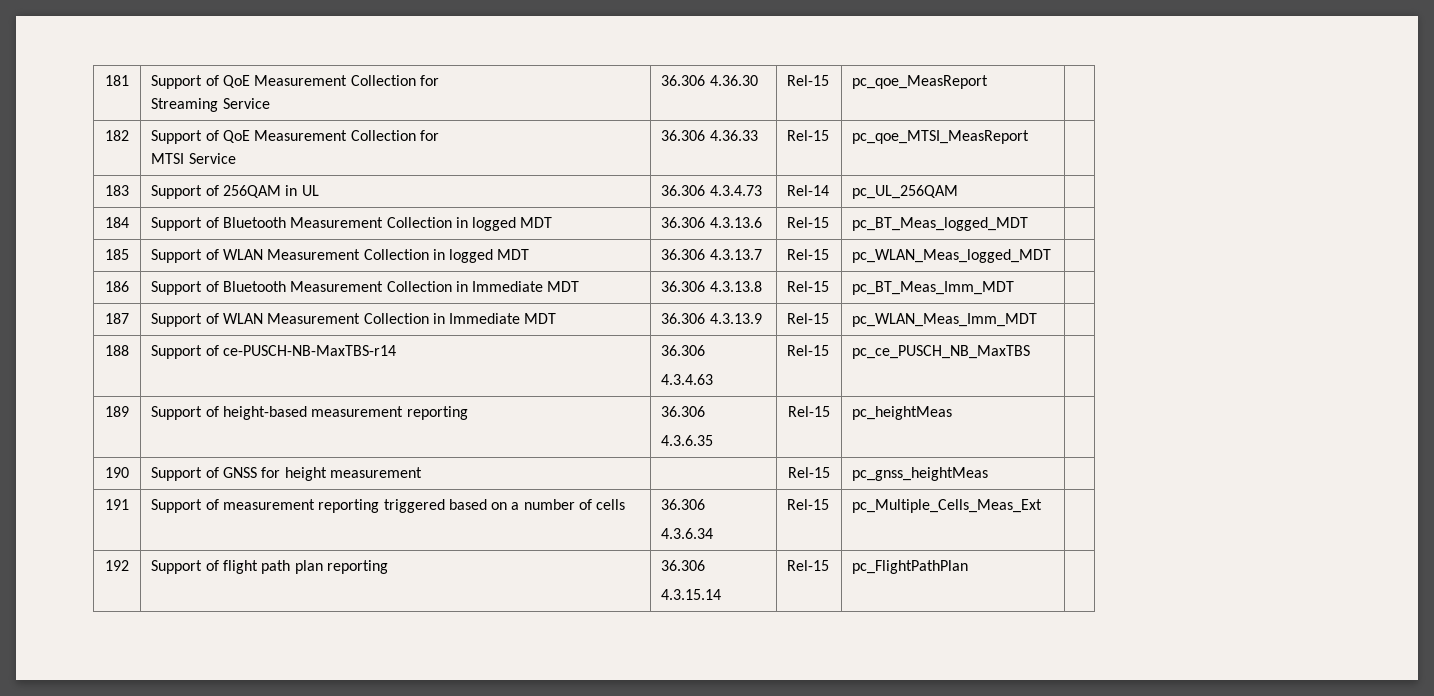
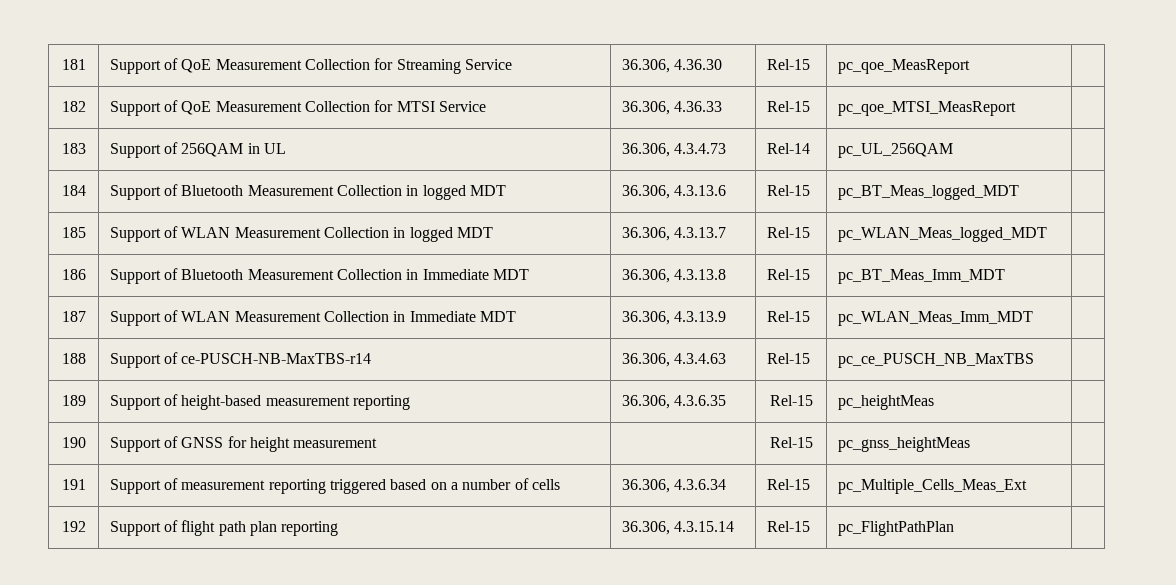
- 181 | Support of QoE Measurement Collection for
- Streaming Service | 36.306 4.36.30 | Rel-15 | pc_qoe_MeasReport |
+ 181 | Support of QoE Measurement Collection for Streaming Service | 36.306, 4.36.30 | Rel-15 | pc_qoe_MeasReport |
- 182 | Support of QoE Measurement Collection for
- MTSI Service | 36.306 4.36.33 | Rel-15 | pc_qoe_MTSI_MeasReport |
+ 182 | Support of QoE Measurement Collection for MTSI Service | 36.306, 4.36.33 | Rel-15 | pc_qoe_MTSI_MeasReport |
- 183 | Support of 256QAM in UL | 36.306 4.3.4.73 | Rel-14 | pc_UL_256QAM |
+ 183 | Support of 256QAM in UL | 36.306, 4.3.4.73 | Rel-14 | pc_UL_256QAM |
- 184 | Support of Bluetooth Measurement Collection in logged MDT | 36.306 4.3.13.6 | Rel-15 | pc_BT_Meas_logged_MDT |
+ 184 | Support of Bluetooth Measurement Collection in logged MDT | 36.306, 4.3.13.6 | Rel-15 | pc_BT_Meas_logged_MDT |
- 185 | Support of WLAN Measurement Collection in logged MDT | 36.306 4.3.13.7 | Rel-15 | pc_WLAN_Meas_logged_MDT |
+ 185 | Support of WLAN Measurement Collection in logged MDT | 36.306, 4.3.13.7 | Rel-15 | pc_WLAN_Meas_logged_MDT |
- 186 | Support of Bluetooth Measurement Collection in Immediate MDT | 36.306 4.3.13.8 | Rel-15 | pc_BT_Meas_Imm_MDT |
+ 186 | Support of Bluetooth Measurement Collection in Immediate MDT | 36.306, 4.3.13.8 | Rel-15 | pc_BT_Meas_Imm_MDT |
- 187 | Support of WLAN Measurement Collection in Immediate MDT | 36.306 4.3.13.9 | Rel-15 | pc_WLAN_Meas_Imm_MDT |
+ 187 | Support of WLAN Measurement Collection in Immediate MDT | 36.306, 4.3.13.9 | Rel-15 | pc_WLAN_Meas_Imm_MDT |
- 188 | Support of ce-PUSCH-NB-MaxTBS-r14 | 36.306
- 4.3.4.63 | Rel-15 | pc_ce_PUSCH_NB_MaxTBS |
+ 188 | Support of ce-PUSCH-NB-MaxTBS-r14 | 36.306, 4.3.4.63 | Rel-15 | pc_ce_PUSCH_NB_MaxTBS |
- 189 | Support of height-based measurement reporting | 36.306
- 4.3.6.35 | Rel-15 | pc_heightMeas |
+ 189 | Support of height-based measurement reporting | 36.306, 4.3.6.35 | Rel-15 | pc_heightMeas |
- 191 | Support of measurement reporting triggered based on a number of cells | 36.306
- 4.3.6.34 | Rel-15 | pc_Multiple_Cells_Meas_Ext |
+ 191 | Support of measurement reporting triggered based on a number of cells | 36.306, 4.3.6.34 | Rel-15 | pc_Multiple_Cells_Meas_Ext |
- 192 | Support of flight path plan reporting | 36.306
- 4.3.15.14 | Rel-15 | pc_FlightPathPlan |
+ 192 | Support of flight path plan reporting | 36.306, 4.3.15.14 | Rel-15 | pc_FlightPathPlan |

